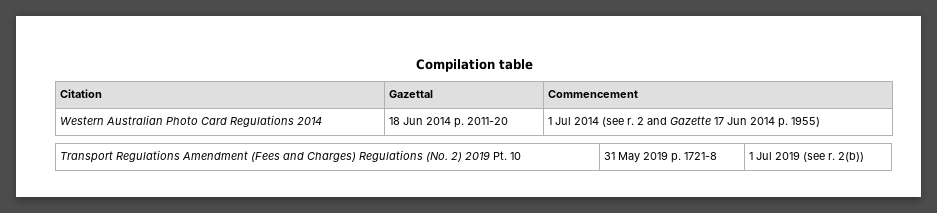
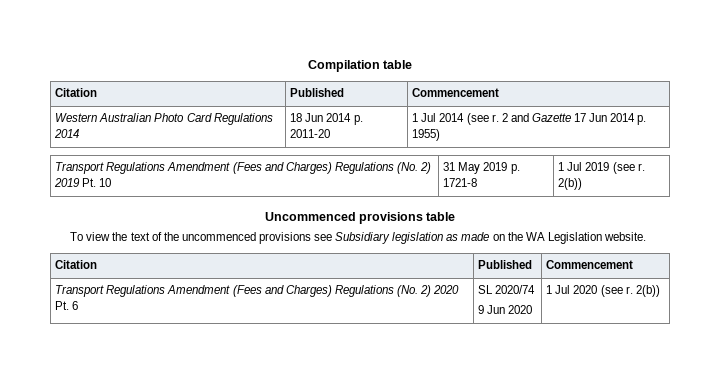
  Compilation table
- Citation | Gazettal | Commencement
+ Citation | Published | Commencement
+ Uncommenced provisions table
+ To view the text of the uncommenced provisions see Subsidiary legislation as made on the WA Legislation website.
+ Citation | Published | Commencement
+ Transport Regulations Amendment (Fees and Charges) Regulations (No. 2) 2020 Pt. 6 | SL 2020/74
+ 9 Jun 2020 | 1 Jul 2020 (see r. 2(b))

